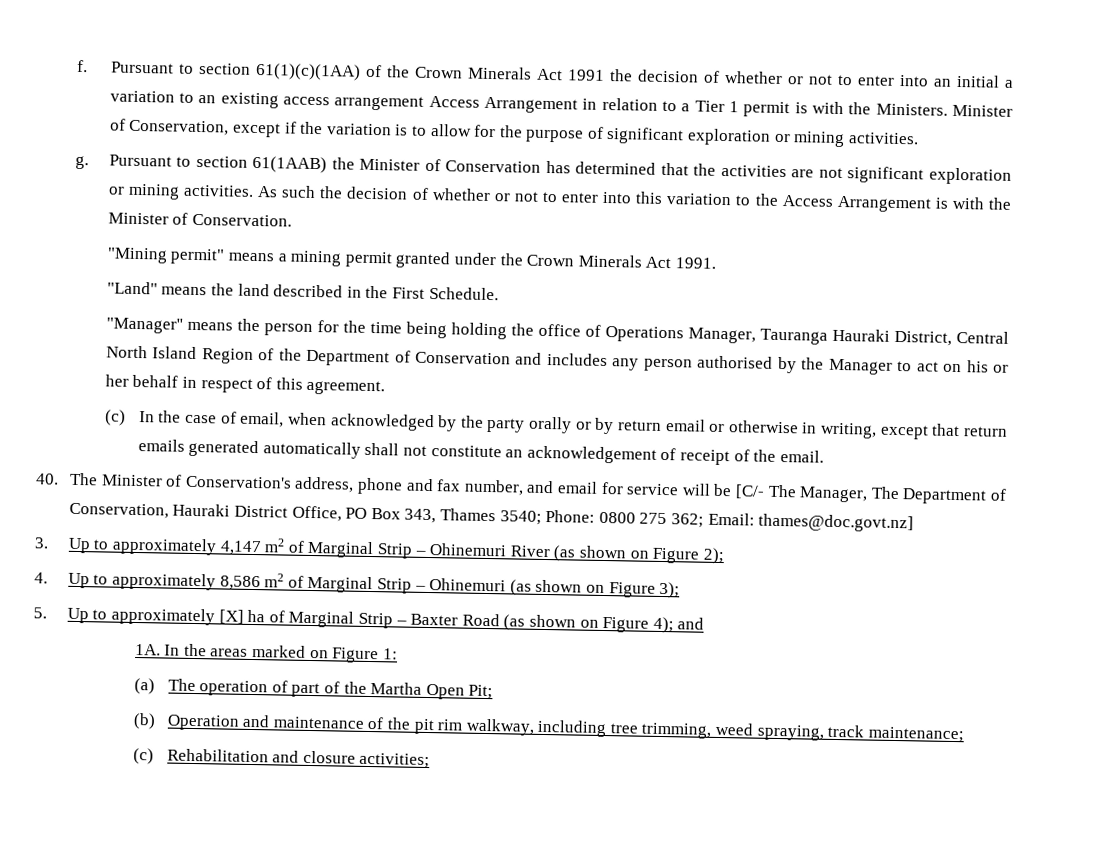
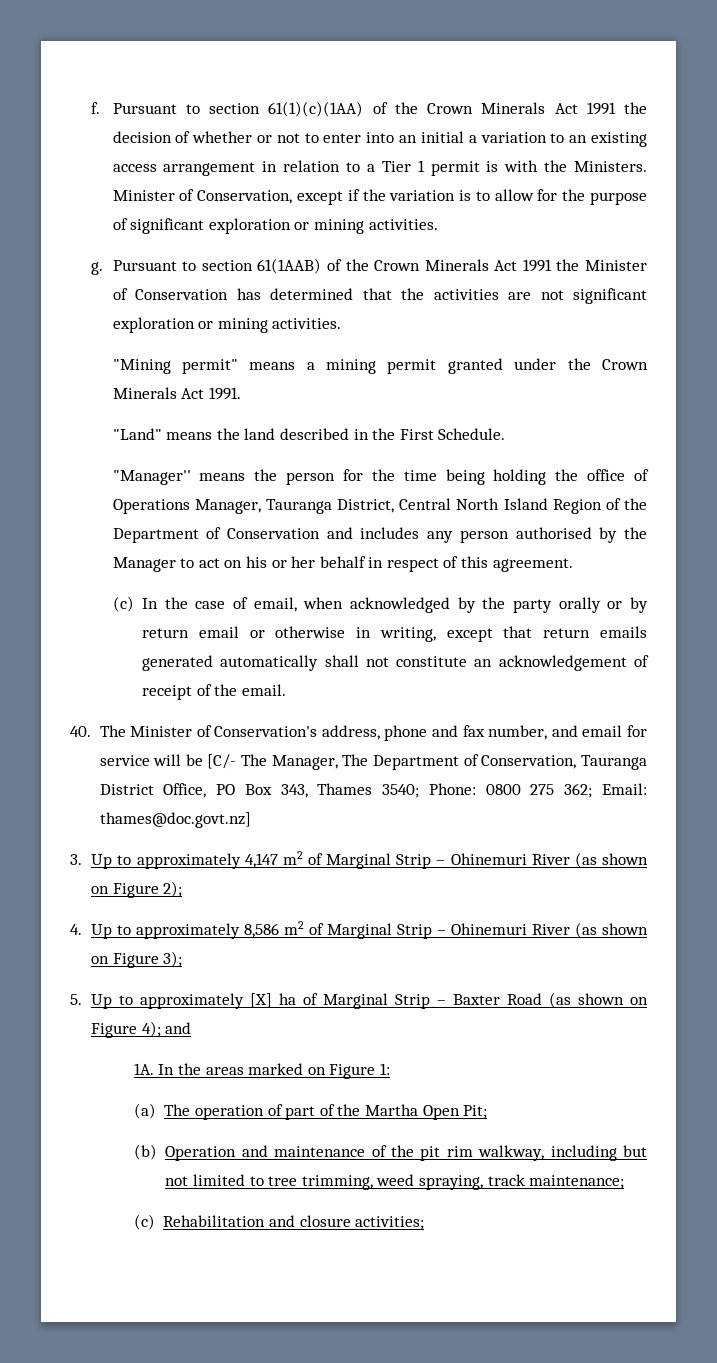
- Pursuant to section 61(1)(c)(1AA) of the Crown Minerals Act 1991 the decision of whether or not to enter into an initial a variation to an existing access arrangement Access Arrangement in relation to a Tier 1 permit is with the Ministers.
+ Pursuant to section 61(1)(c)(1AA) of the Crown Minerals Act 1991 the decision of whether or not to enter into an initial a variation to an existing access arrangement in relation to a Tier 1 permit is with the Ministers.
- Pursuant to section 61(1AAB) the Minister of Conservation has determined that the activities are not significant exploration or mining activities. As such the decision of whether or not to enter into this variation to the Access Arrangement is with the Minister of Conservation.
+ Pursuant to section 61(1AAB) of the Crown Minerals Act 1991 the Minister of Conservation has determined that the activities are not significant exploration or mining activities.
- "Manager'' means the person for the time being holding the office of Operations Manager, Tauranga Hauraki District, Central North Island Region of the Department of Conservation and includes any person authorised by the Manager to act on his or her behalf in respect of this agreement.
+ "Manager'' means the person for the time being holding the office of Operations Manager, Tauranga District, Central North Island Region of the Department of Conservation and includes any person authorised by the Manager to act on his or her behalf in respect of this agreement.
- 40. The Minister of Conservation's address, phone and fax number, and email for service will be [C/- The Manager, The Department of Conservation, Hauraki District Office, PO Box 343, Thames 3540; Phone: 0800 275 362; Email: thames@doc.govt.nz]
+ 40. The Minister of Conservation's address, phone and fax number, and email for service will be [C/- The Manager, The Department of Conservation, Tauranga District Office, PO Box 343, Thames 3540; Phone: 0800 275 362; Email: thames@doc.govt.nz]
- 4. Up to approximately 8,586 m2 of Marginal Strip – Ohinemuri (as shown on Figure 3);
+ 4. Up to approximately 8,586 m2 of Marginal Strip – Ohinemuri River (as shown on Figure 3);
- (b) Operation and maintenance of the pit rim walkway, including tree trimming, weed spraying, track maintenance;
+ (b) Operation and maintenance of the pit rim walkway, including but not limited to tree trimming, weed spraying, track maintenance;

